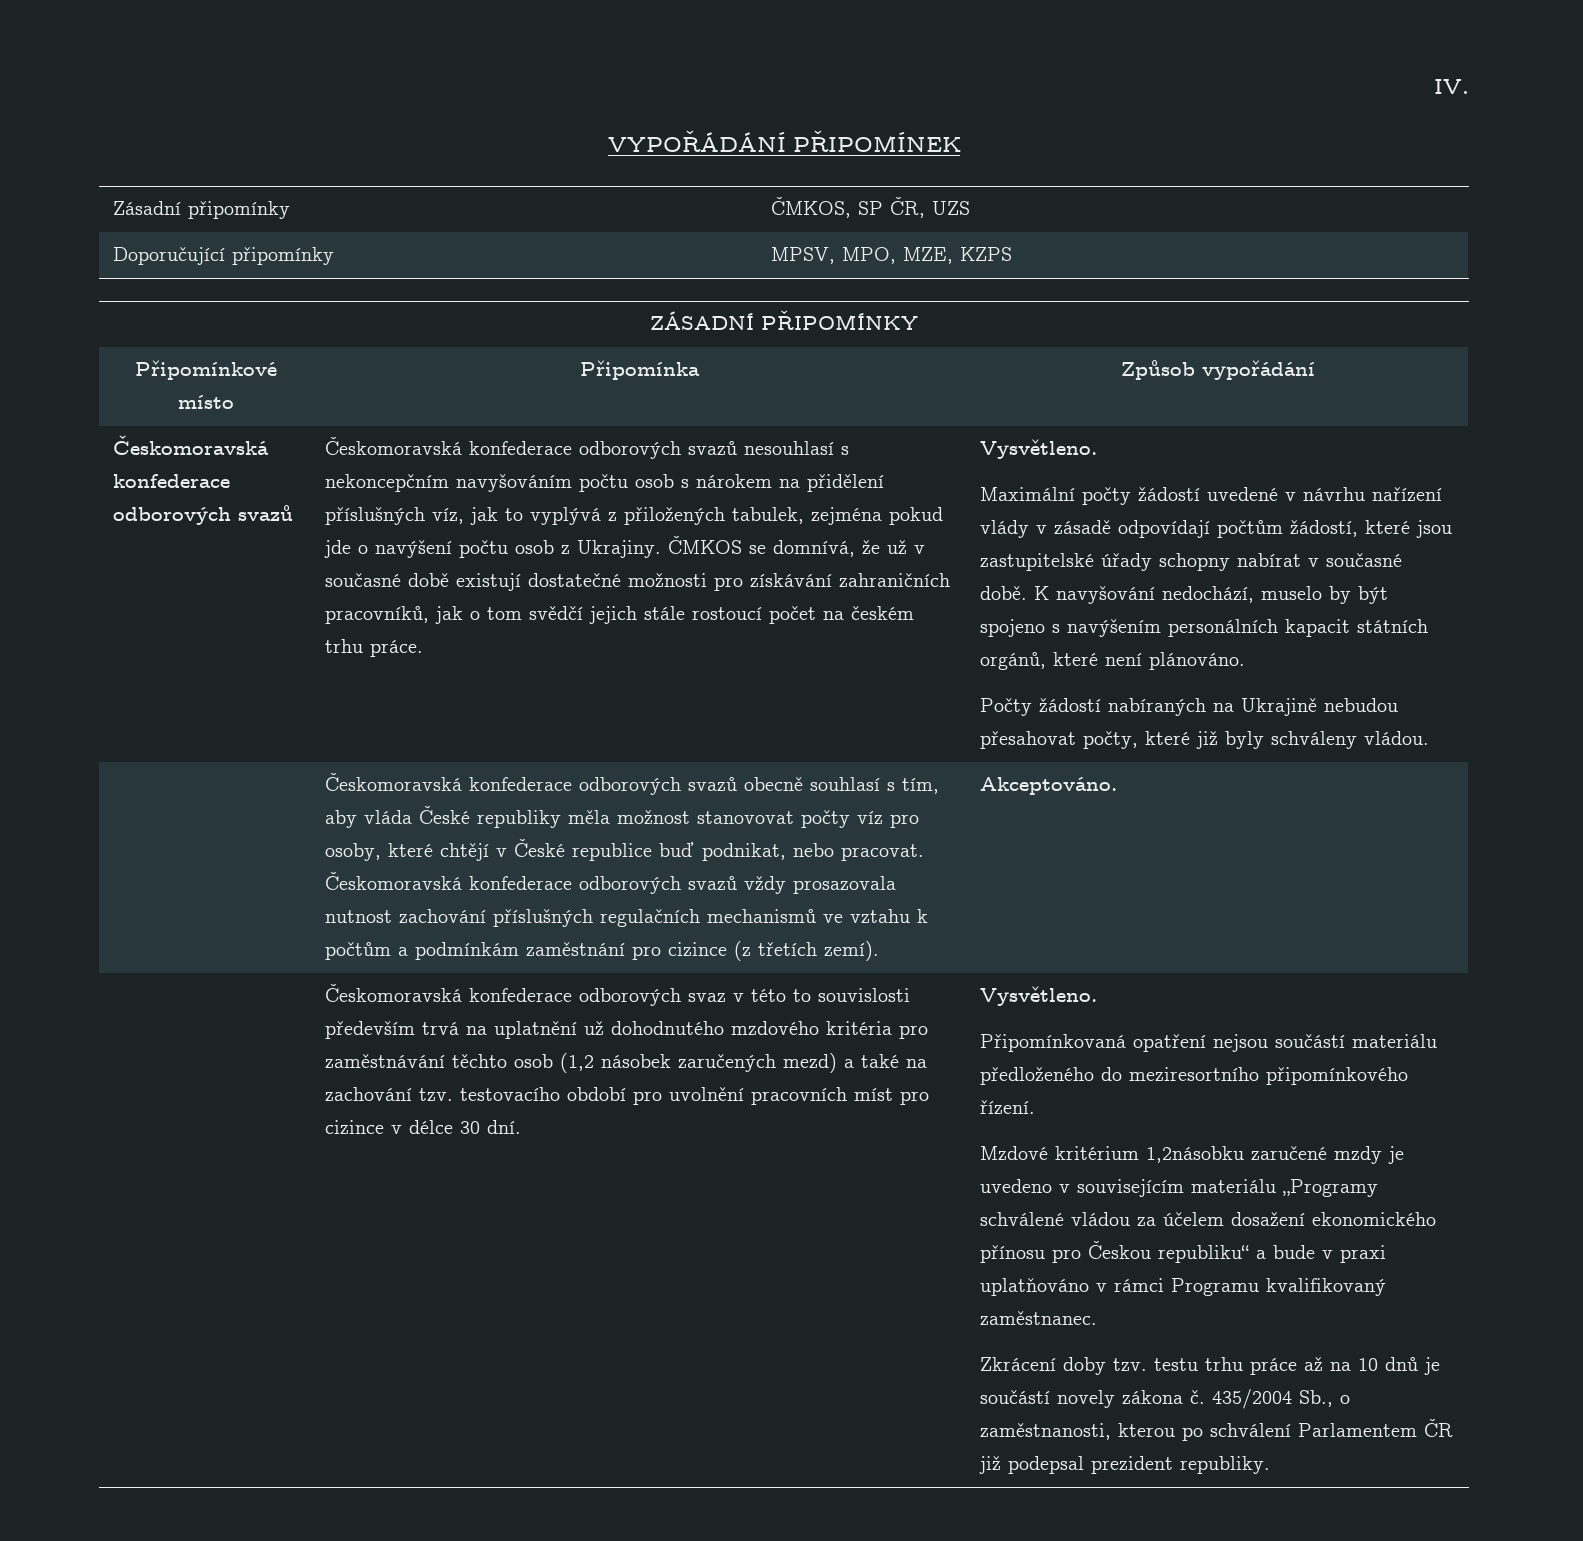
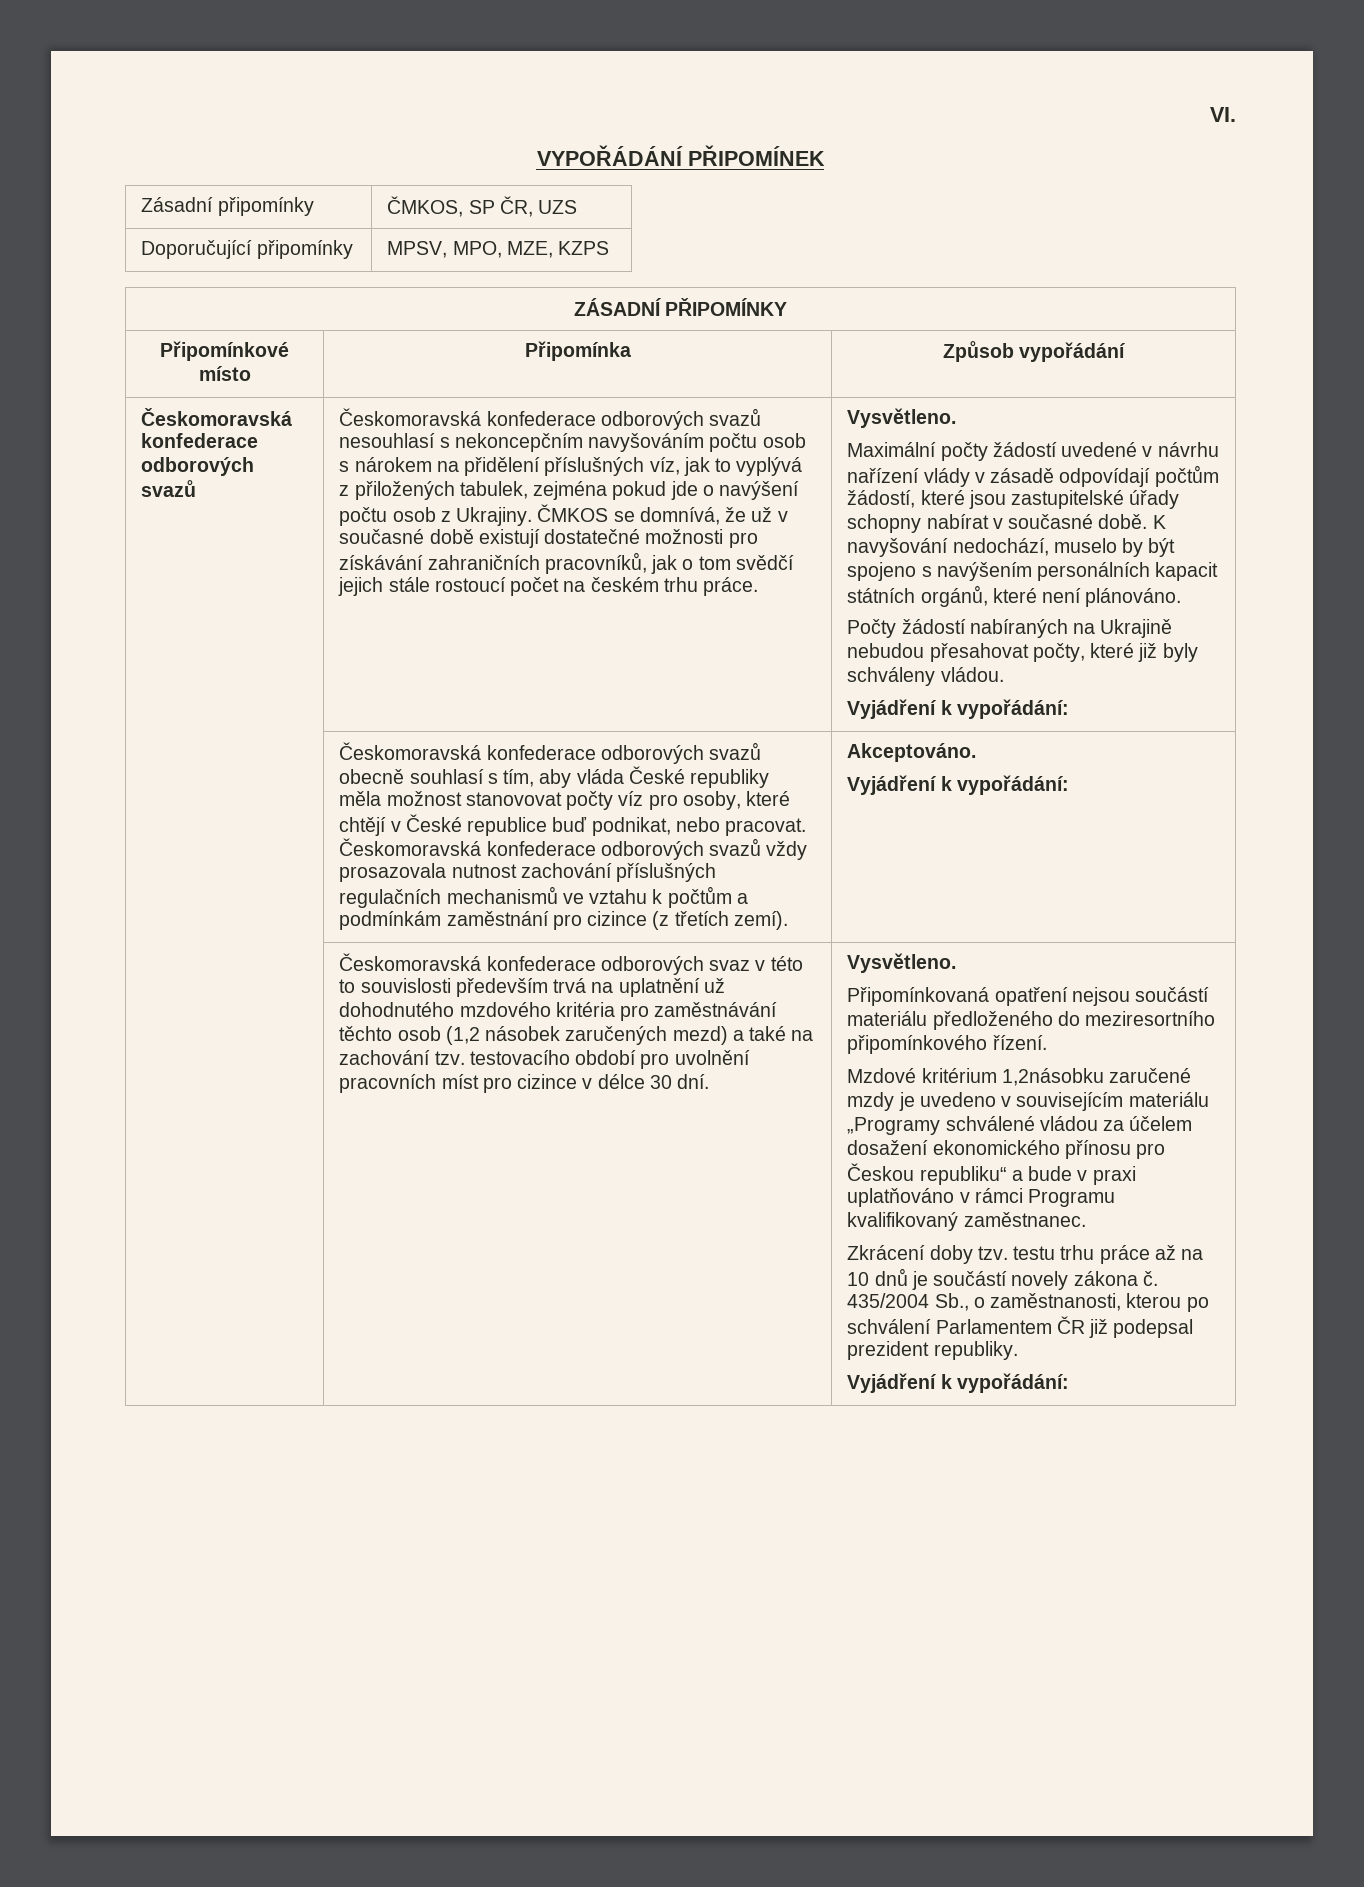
- IV.
+ VI.
  Počty žádostí nabíraných na Ukrajině nebudou přesahovat počty, které již byly schváleny vládou.
+ Vyjádření k vypořádání:
  Akceptováno.
+ Vyjádření k vypořádání:
  435/2004 Sb., o zaměstnanosti, kterou po schválení Parlamentem ČR již podepsal prezident republiky.
+ Vyjádření k vypořádání:

